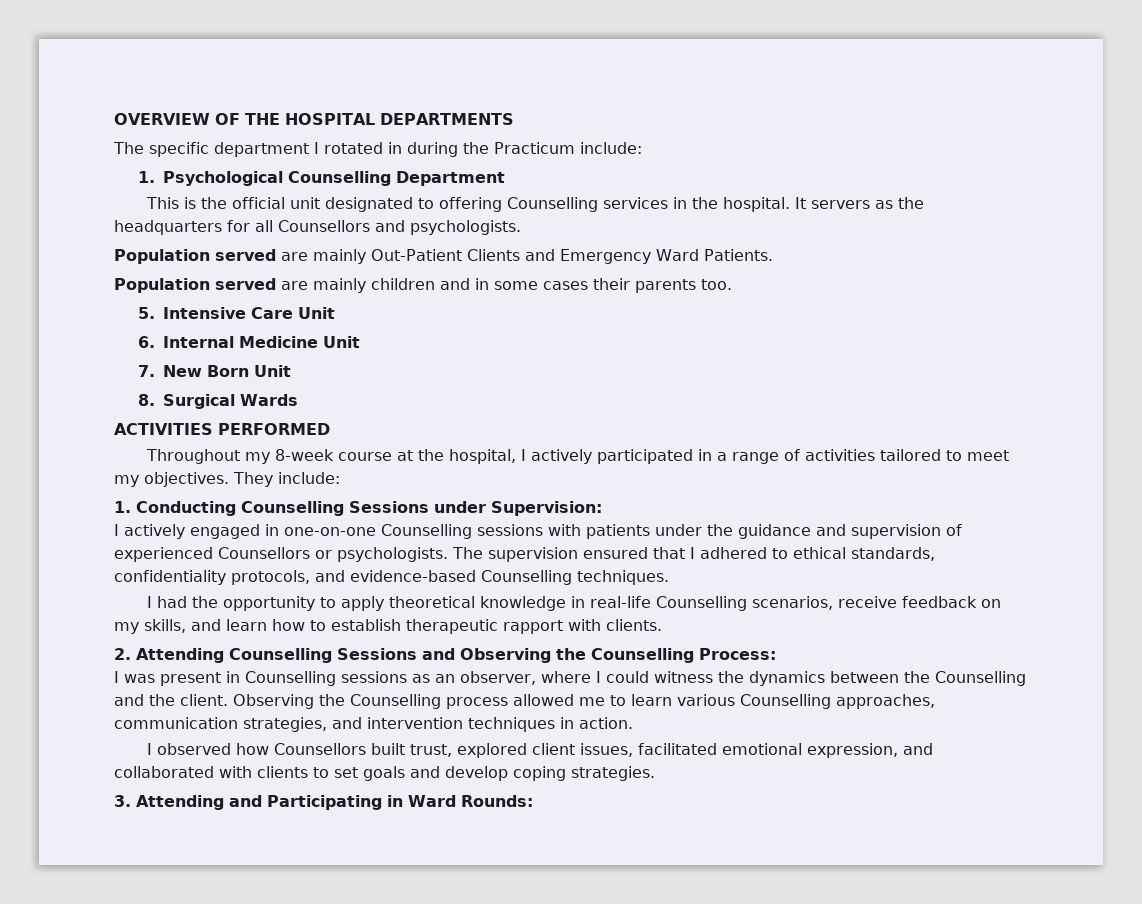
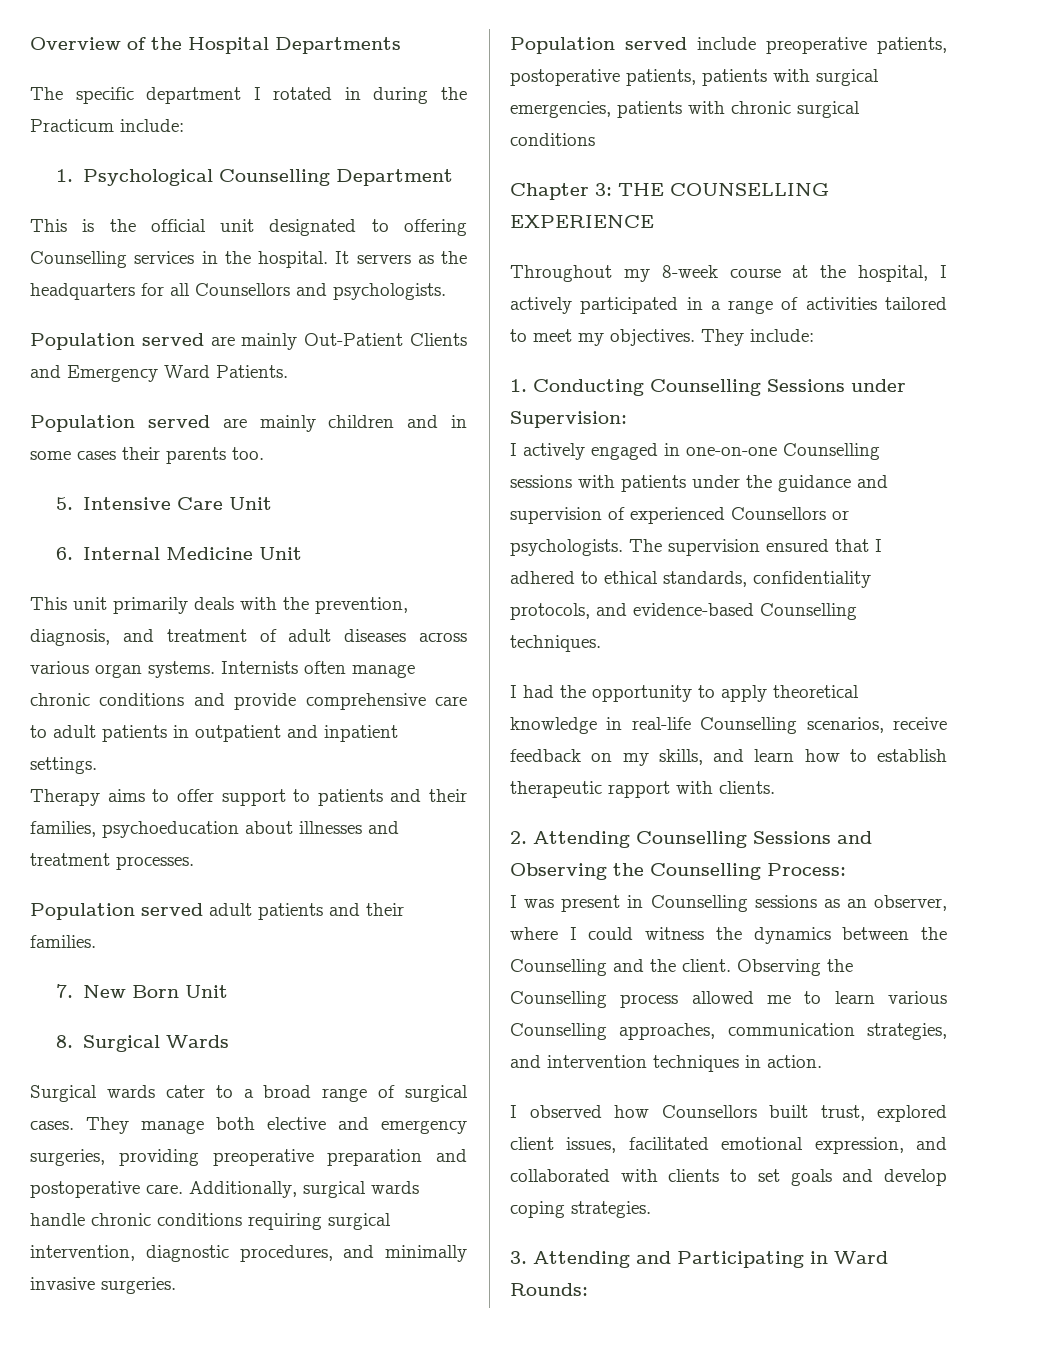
- OVERVIEW OF THE HOSPITAL DEPARTMENTS
+ Overview of the Hospital Departments
+ This unit primarily deals with the prevention, diagnosis, and treatment of adult diseases across various organ systems. Internists often manage chronic conditions and provide comprehensive care to adult patients in outpatient and inpatient settings.
+ Therapy aims to offer support to patients and their families, psychoeducation about illnesses and treatment processes.
+ Population served adult patients and their families.
- ACTIVITIES PERFORMED
+ Surgical wards cater to a broad range of surgical cases. They manage both elective and emergency surgeries, providing preoperative preparation and postoperative care. Additionally, surgical wards handle chronic conditions requiring surgical intervention, diagnostic procedures, and minimally invasive surgeries.
+ Population served include preoperative patients, postoperative patients, patients with surgical emergencies, patients with chronic surgical conditions
+ Chapter 3: THE COUNSELLING EXPERIENCE

